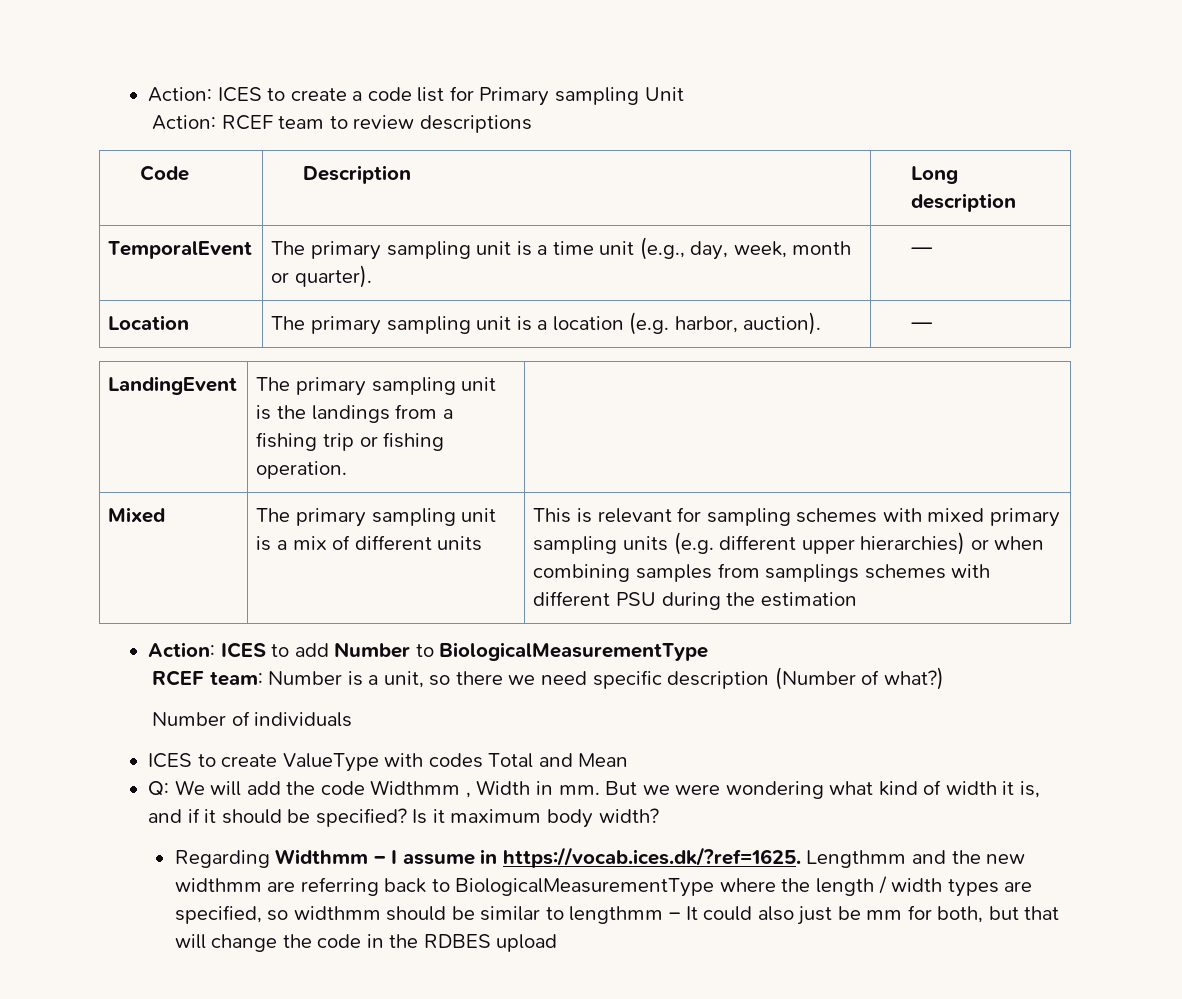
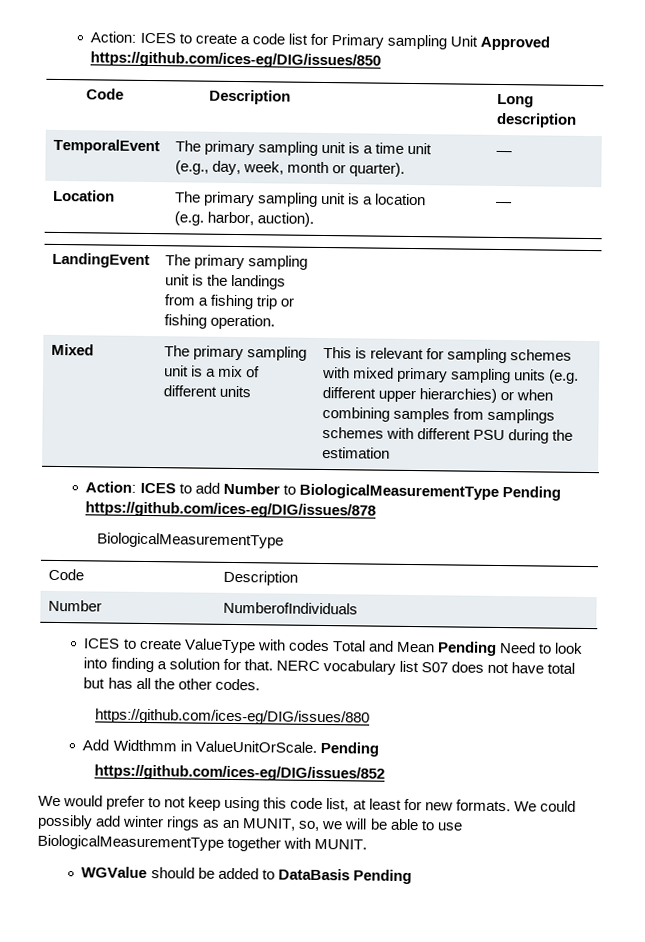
- Action: ICES to create a code list for Primary sampling Unit
- Action: RCEF team to review descriptions
+ Action: ICES to create a code list for Primary sampling Unit Approved https://github.com/ices-eg/DIG/issues/850
- Action: ICES to add Number to BiologicalMeasurementType
- RCEF team: Number is a unit, so there we need specific description (Number of what?)
- Number of individuals
+ Action: ICES to add Number to BiologicalMeasurementType Pending https://github.com/ices-eg/DIG/issues/878
+ BiologicalMeasurementType
+ Code | Description
+ Number | NumberofIndividuals
- ICES to create ValueType with codes Total and Mean
- Q: We will add the code Widthmm , Width in mm. But we were wondering what kind of width it is, and if it should be specified? Is it maximum body width?
- Regarding Widthmm – I assume in https://vocab.ices.dk/?ref=1625. Lengthmm and the new widthmm are referring back to BiologicalMeasurementType where the length / width types are specified, so widthmm should be similar to lengthmm – It could also just be mm for both, but that will change the code in the RDBES upload
+ ICES to create ValueType with codes Total and Mean Pending Need to look into finding a solution for that. NERC vocabulary list S07 does not have total but has all the other codes.
+ https://github.com/ices-eg/DIG/issues/880
+ Add Widthmm in ValueUnitOrScale. Pending
+ https://github.com/ices-eg/DIG/issues/852
+ We would prefer to not keep using this code list, at least for new formats. We could possibly add winter rings as an MUNIT, so, we will be able to use BiologicalMeasurementType together with MUNIT.
+ WGValue should be added to DataBasis Pending

